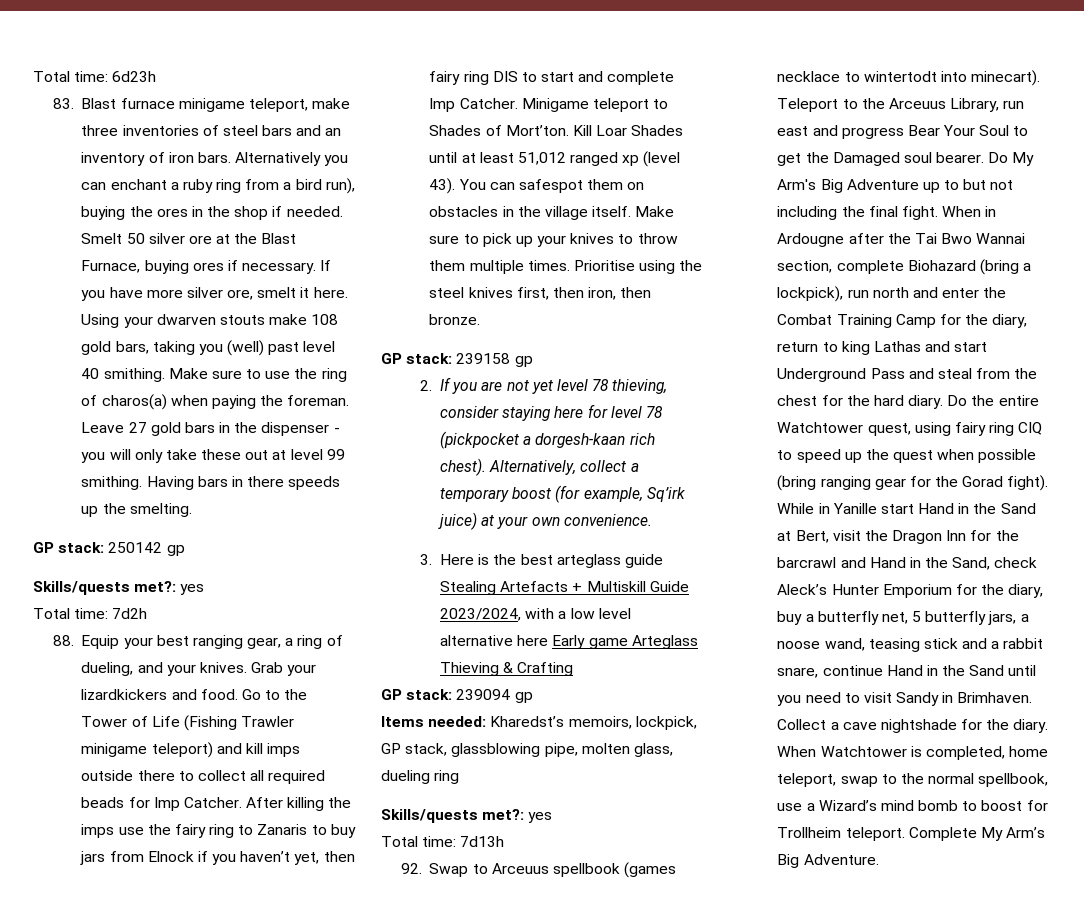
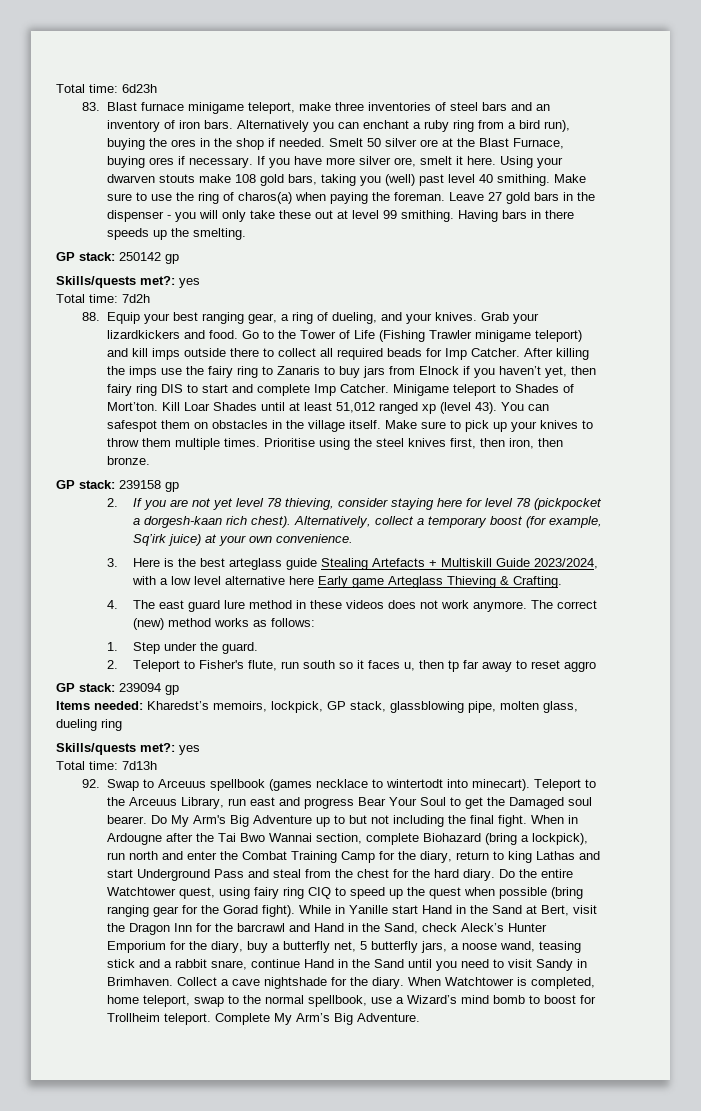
- 3. Here is the best arteglass guide Stealing Artefacts + Multiskill Guide 2023/2024, with a low level alternative here Early game Arteglass Thieving & Crafting
+ 3. Here is the best arteglass guide Stealing Artefacts + Multiskill Guide 2023/2024, with a low level alternative here Early game Arteglass Thieving & Crafting.
+ 4. The east guard lure method in these videos does not work anymore. The correct (new) method works as follows:
+ 1. Step under the guard.
+ 2. Teleport to Fisher's flute, run south so it faces u, then tp far away to reset aggro

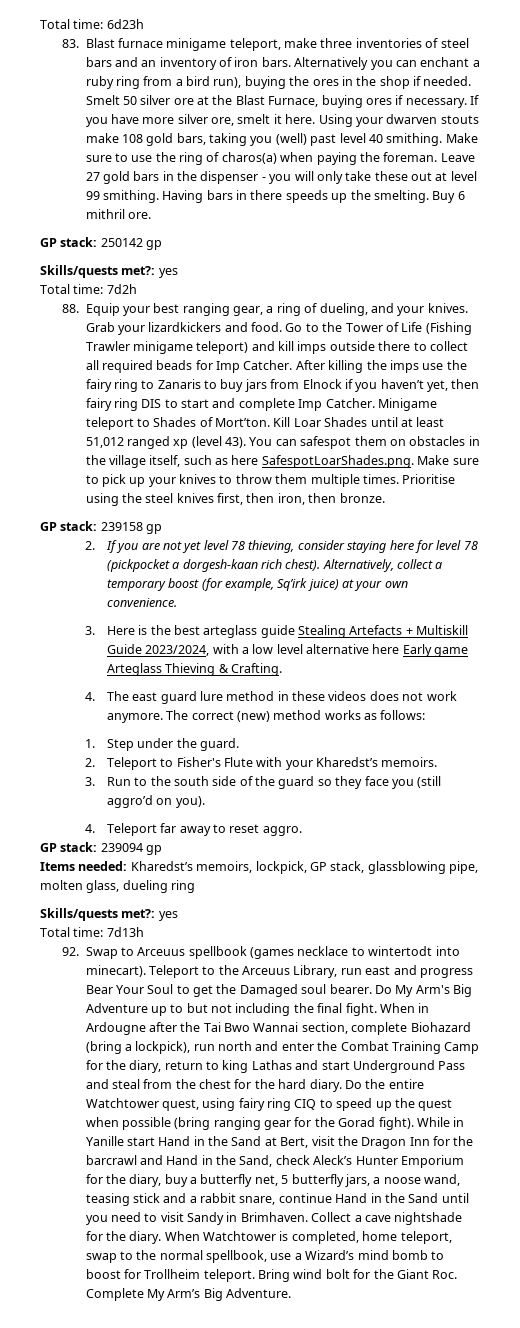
+ Buy 6 mithril ore.
- You can safespot them on obstacles in the village itself. Make sure to pick up your knives to throw them multiple times.
+ You can safespot them on obstacles in the village itself, such as here SafespotLoarShades.png. Make sure to pick up your knives to throw them multiple times.
- 2. Teleport to Fisher's flute, run south so it faces u, then tp far away to reset aggro
+ 2. Teleport to Fisher's Flute with your Kharedst’s memoirs.
+ 3. Run to the south side of the guard so they face you (still aggro’d on you).
+ 4. Teleport far away to reset aggro.
- Complete My Arm’s Big Adventure.
+ Bring wind bolt for the Giant Roc. Complete My Arm’s Big Adventure.

